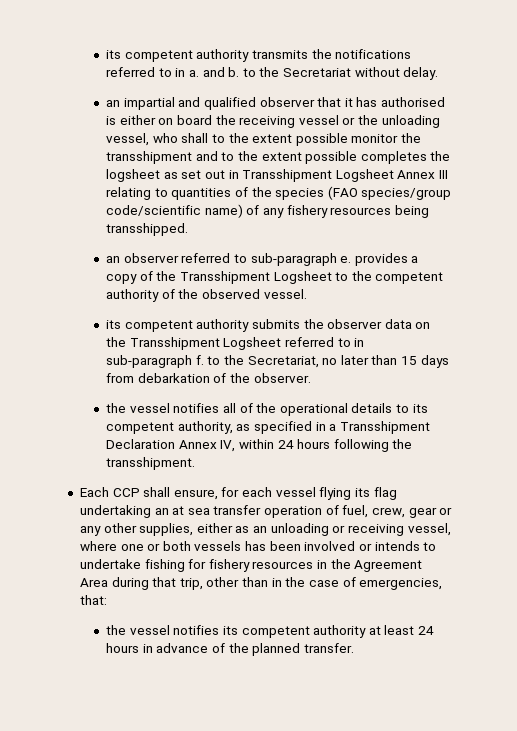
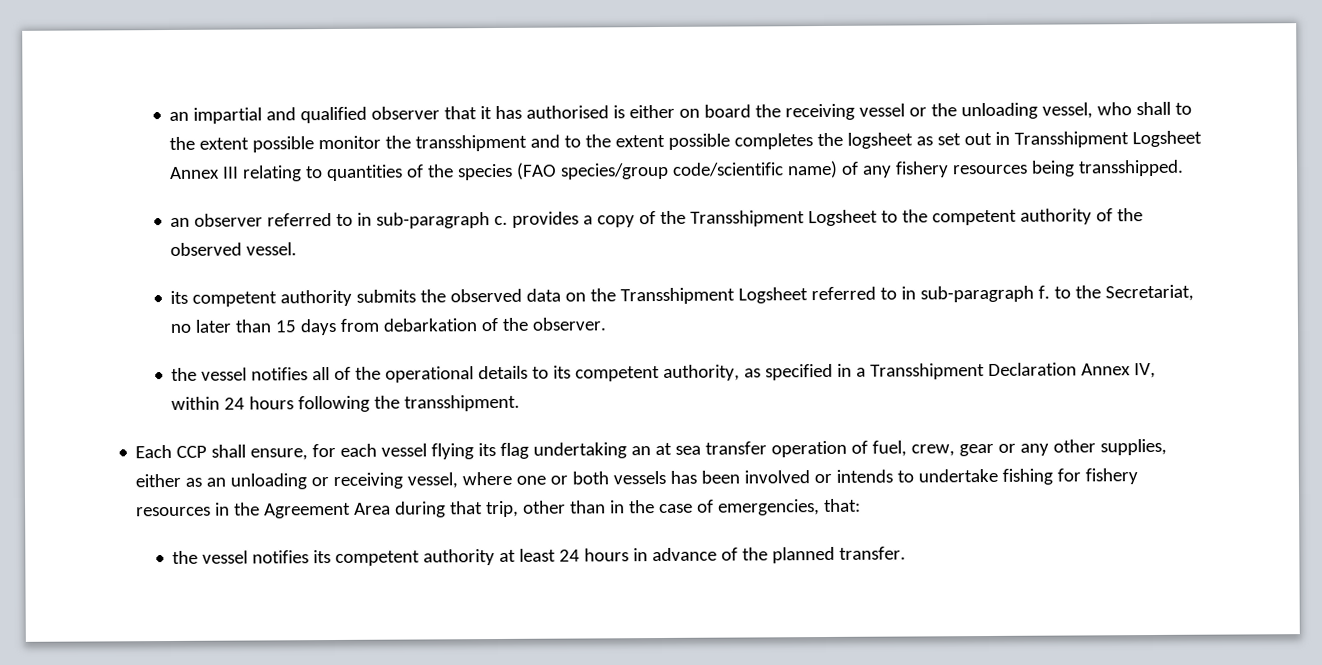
- its competent authority transmits the notifications referred to in a. and b. to the Secretariat without delay.
- an observer referred to sub-paragraph e. provides a copy of the Transshipment Logsheet to the competent authority of the observed vessel.
+ an observer referred to in sub-paragraph c. provides a copy of the Transshipment Logsheet to the competent authority of the observed vessel.
- its competent authority submits the observer data on the Transshipment Logsheet referred to in sub-paragraph f. to the Secretariat, no later than 15 days from debarkation of the observer.
+ its competent authority submits the observed data on the Transshipment Logsheet referred to in sub-paragraph f. to the Secretariat, no later than 15 days from debarkation of the observer.

